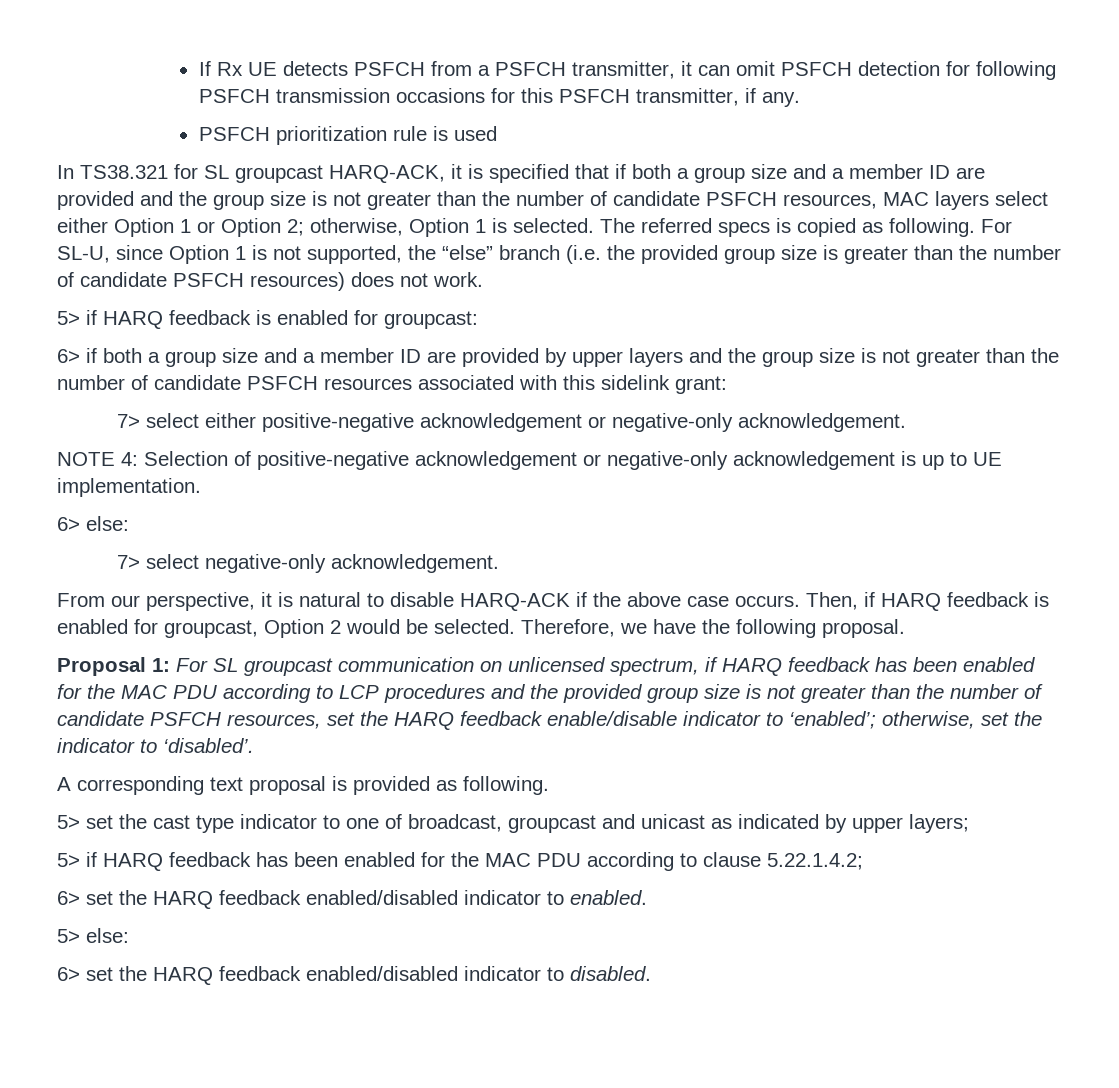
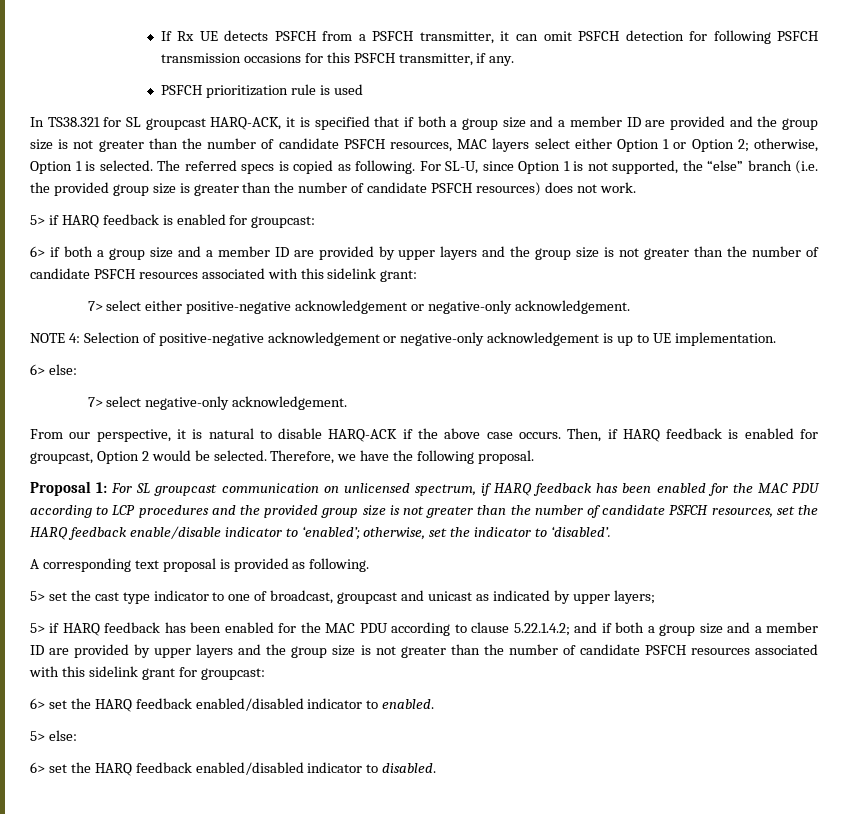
- 5> if HARQ feedback has been enabled for the MAC PDU according to clause 5.22.1.4.2;
+ 5> if HARQ feedback has been enabled for the MAC PDU according to clause 5.22.1.4.2; and if both a group size and a member ID are provided by upper layers and the group size is not greater than the number of candidate PSFCH resources associated with this sidelink grant for groupcast:

